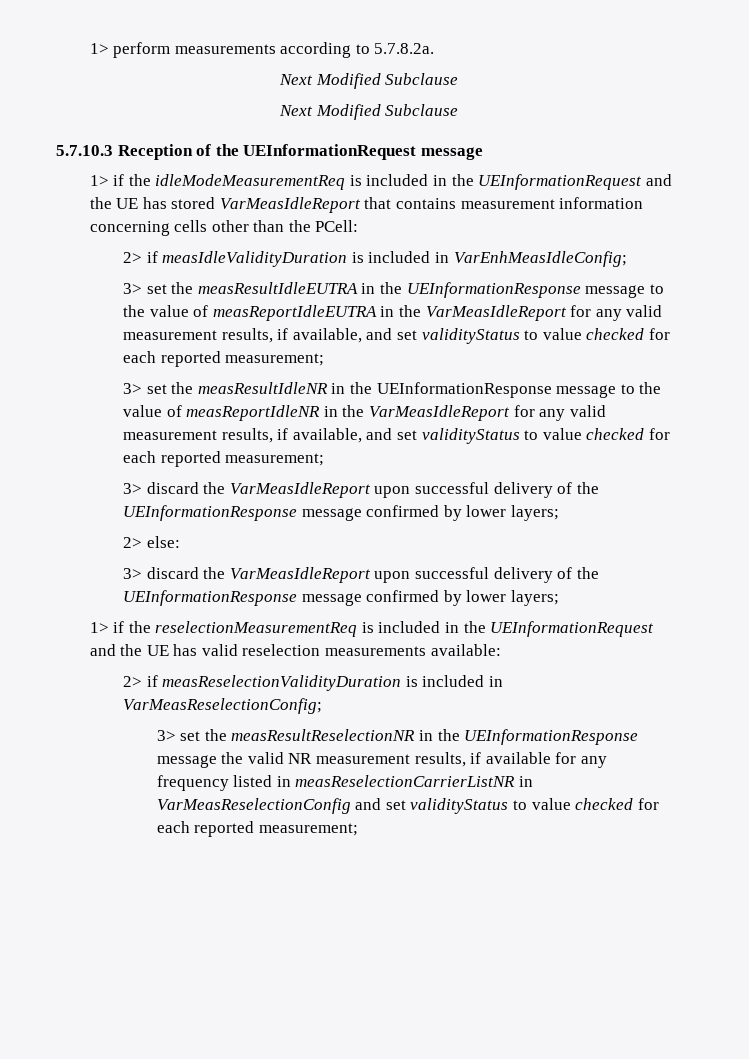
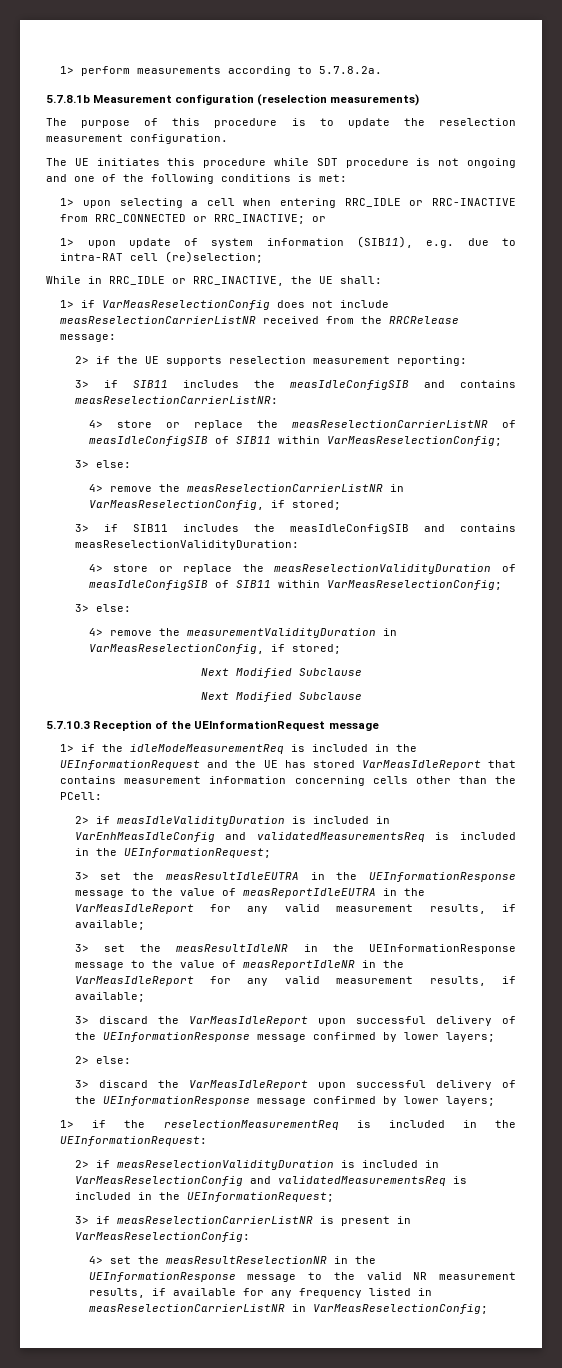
+ 5.7.8.1b Measurement configuration (reselection measurements)
+ The purpose of this procedure is to update the reselection measurement configuration.
+ The UE initiates this procedure while SDT procedure is not ongoing and one of the following conditions is met:
+ 1> upon selecting a cell when entering RRC_IDLE or RRC-INACTIVE from RRC_CONNECTED or RRC_INACTIVE; or
+ 1> upon update of system information (SIB11), e.g. due to intra-RAT cell (re)selection;
+ While in RRC_IDLE or RRC_INACTIVE, the UE shall:
+ 1> if VarMeasReselectionConfig does not include measReselectionCarrierListNR received from the RRCRelease message:
+ 2> if the UE supports reselection measurement reporting:
+ 3> if SIB11 includes the measIdleConfigSIB and contains measReselectionCarrierListNR:
+ 4> store or replace the measReselectionCarrierListNR of measIdleConfigSIB of SIB11 within VarMeasReselectionConfig;
+ 3> else:
+ 4> remove the measReselectionCarrierListNR in VarMeasReselectionConfig, if stored;
+ 3> if SIB11 includes the measIdleConfigSIB and contains measReselectionValidityDuration:
+ 4> store or replace the measReselectionValidityDuration of measIdleConfigSIB of SIB11 within VarMeasReselectionConfig;
+ 3> else:
+ 4> remove the measurementValidityDuration in VarMeasReselectionConfig, if stored;
- 2> if measIdleValidityDuration is included in VarEnhMeasIdleConfig;
+ 2> if measIdleValidityDuration is included in VarEnhMeasIdleConfig and validatedMeasurementsReq is included in the UEInformationRequest;
- 3> set the measResultIdleEUTRA in the UEInformationResponse message to the value of measReportIdleEUTRA in the VarMeasIdleReport for any valid measurement results, if available, and set validityStatus to value checked for each reported measurement;
+ 3> set the measResultIdleEUTRA in the UEInformationResponse message to the value of measReportIdleEUTRA in the VarMeasIdleReport for any valid measurement results, if available;
- 3> set the measResultIdleNR in the UEInformationResponse message to the value of measReportIdleNR in the VarMeasIdleReport for any valid measurement results, if available, and set validityStatus to value checked for each reported measurement;
+ 3> set the measResultIdleNR in the UEInformationResponse message to the value of measReportIdleNR in the VarMeasIdleReport for any valid measurement results, if available;
- 1> if the reselectionMeasurementReq is included in the UEInformationRequest and the UE has valid reselection measurements available:
+ 1> if the reselectionMeasurementReq is included in the UEInformationRequest:
- 2> if measReselectionValidityDuration is included in VarMeasReselectionConfig;
- 3> set the measResultReselectionNR in the UEInformationResponse message the valid NR measurement results, if available for any frequency listed in measReselectionCarrierListNR in VarMeasReselectionConfig and set validityStatus to value checked for each reported measurement;
+ 2> if measReselectionValidityDuration is included in VarMeasReselectionConfig and validatedMeasurementsReq is included in the UEInformationRequest;
+ 3> if measReselectionCarrierListNR is present in VarMeasReselectionConfig:
+ 4> set the measResultReselectionNR in the UEInformationResponse message to the valid NR measurement results, if available for any frequency listed in measReselectionCarrierListNR in VarMeasReselectionConfig;

